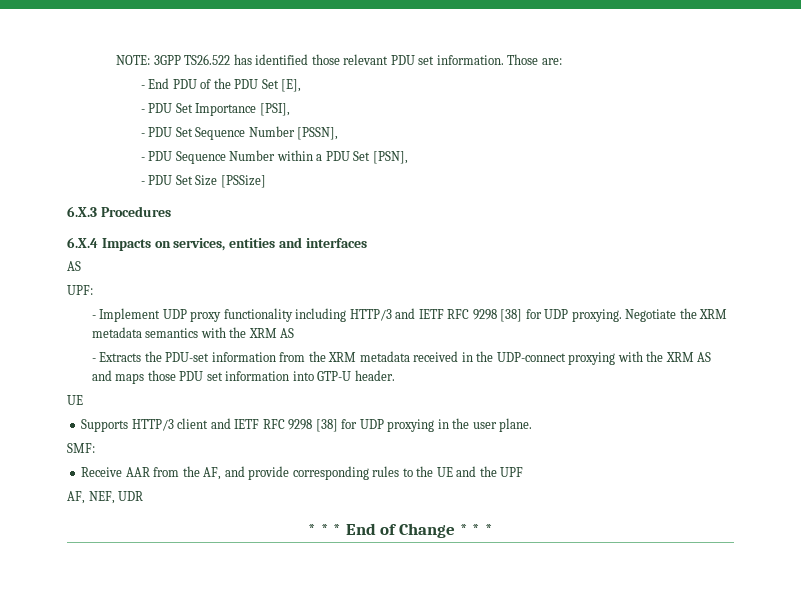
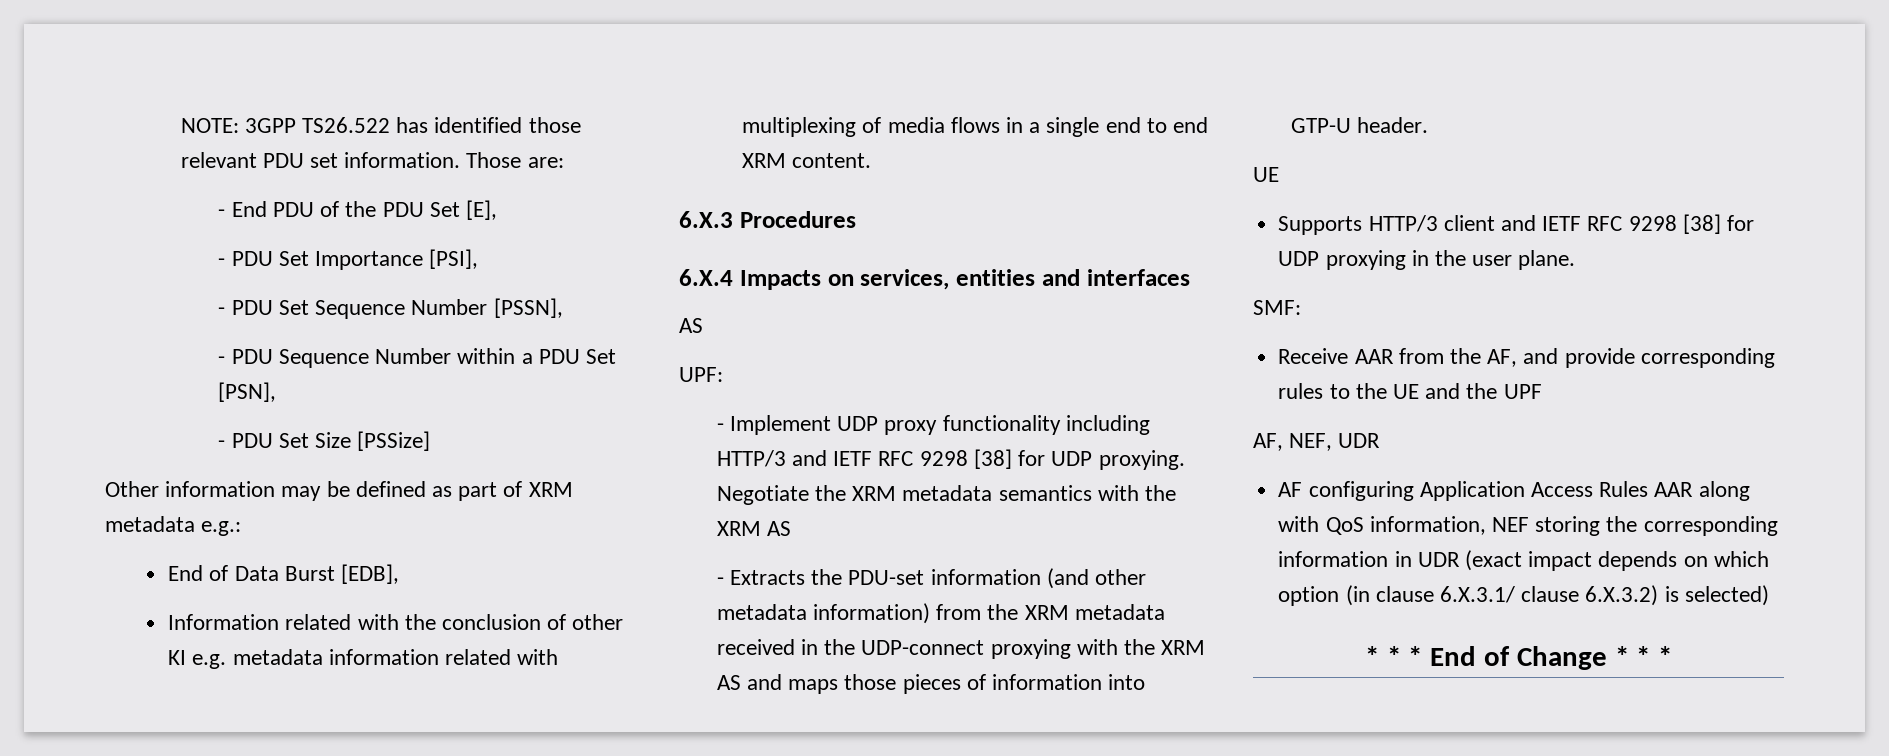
+ Other information may be defined as part of XRM metadata e.g.:
+ End of Data Burst [EDB],
+ Information related with the conclusion of other KI e.g. metadata information related with multiplexing of media flows in a single end to end XRM content.
- - Extracts the PDU-set information from the XRM metadata received in the UDP-connect proxying with the XRM AS and maps those PDU set information into GTP-U header.
+ - Extracts the PDU-set information (and other metadata information) from the XRM metadata received in the UDP-connect proxying with the XRM AS and maps those pieces of information into GTP-U header.
+ AF configuring Application Access Rules AAR along with QoS information, NEF storing the corresponding information in UDR (exact impact depends on which option (in clause 6.X.3.1/ clause 6.X.3.2) is selected)

